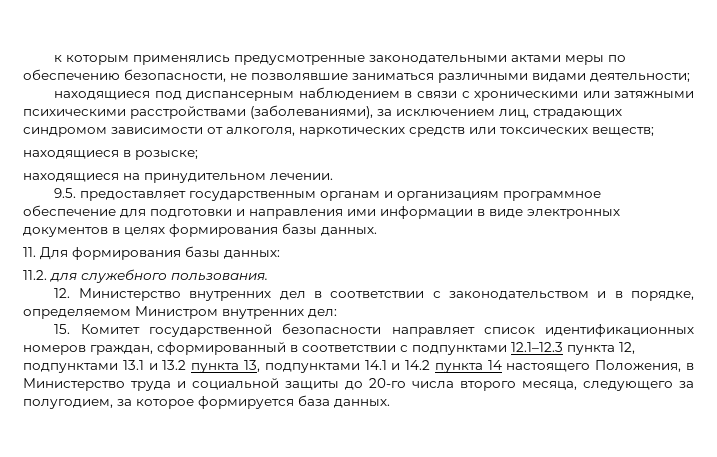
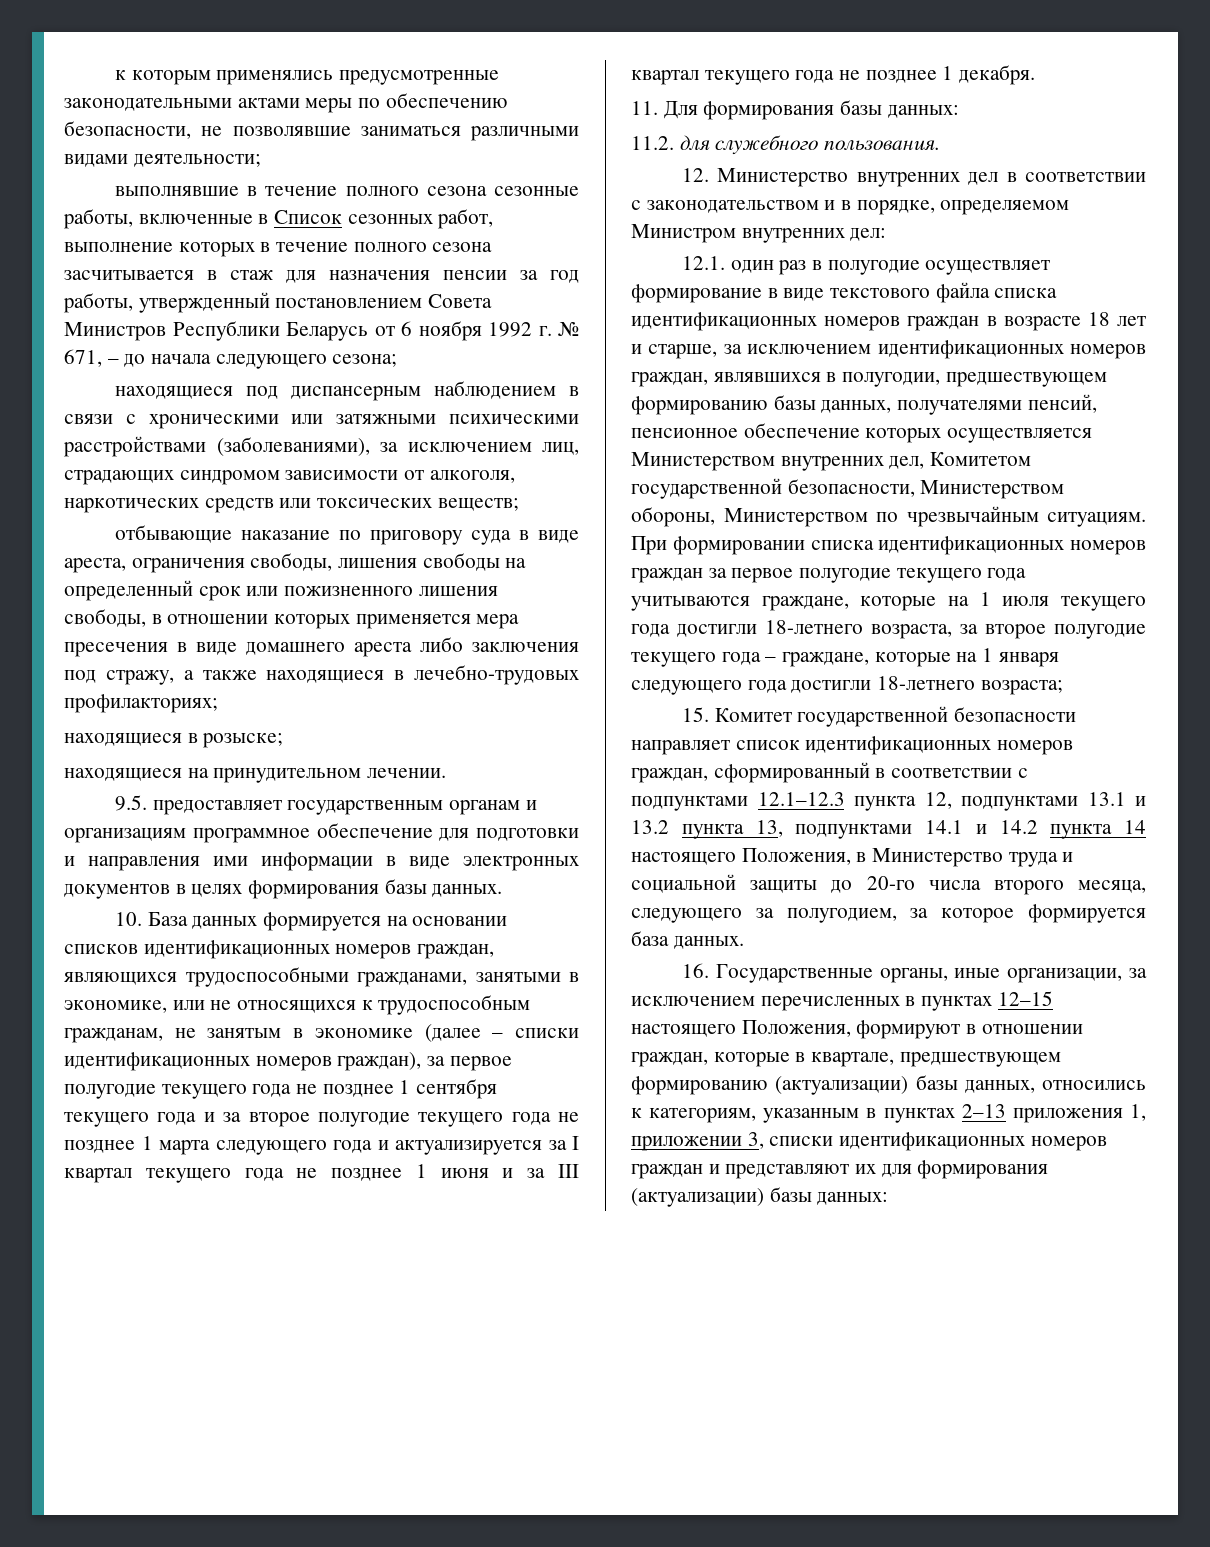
+ выполнявшие в течение полного сезона сезонные работы, включенные в Список сезонных работ, выполнение которых в течение полного сезона засчитывается в стаж для назначения пенсии за год работы, утвержденный постановлением Совета Министров Республики Беларусь от 6 ноября 1992 г. № 671, – до начала следующего сезона;
+ отбывающие наказание по приговору суда в виде ареста, ограничения свободы, лишения свободы на определенный срок или пожизненного лишения свободы, в отношении которых применяется мера пресечения в виде домашнего ареста либо заключения под стражу, а также находящиеся в лечебно-трудовых профилакториях;
+ 10. База данных формируется на основании списков идентификационных номеров граждан, являющихся трудоспособными гражданами, занятыми в экономике, или не относящихся к трудоспособным гражданам, не занятым в экономике (далее – списки идентификационных номеров граждан), за первое полугодие текущего года не позднее 1 сентября текущего года и за второе полугодие текущего года не позднее 1 марта следующего года и актуализируется за I квартал текущего года не позднее 1 июня и за III квартал текущего года не позднее 1 декабря.
+ 12.1. один раз в полугодие осуществляет формирование в виде текстового файла списка идентификационных номеров граждан в возрасте 18 лет и старше, за исключением идентификационных номеров граждан, являвшихся в полугодии, предшествующем формированию базы данных, получателями пенсий, пенсионное обеспечение которых осуществляется Министерством внутренних дел, Комитетом государственной безопасности, Министерством обороны, Министерством по чрезвычайным ситуациям. При формировании списка идентификационных номеров граждан за первое полугодие текущего года учитываются граждане, которые на 1 июля текущего года достигли 18-летнего возраста, за второе полугодие текущего года – граждане, которые на 1 января следующего года достигли 18-летнего возраста;
+ 16. Государственные органы, иные организации, за исключением перечисленных в пунктах 12–15 настоящего Положения, формируют в отношении граждан, которые в квартале, предшествующем формированию (актуализации) базы данных, относились к категориям, указанным в пунктах 2–13 приложения 1, приложении 3, списки идентификационных номеров граждан и представляют их для формирования (актуализации) базы данных:

